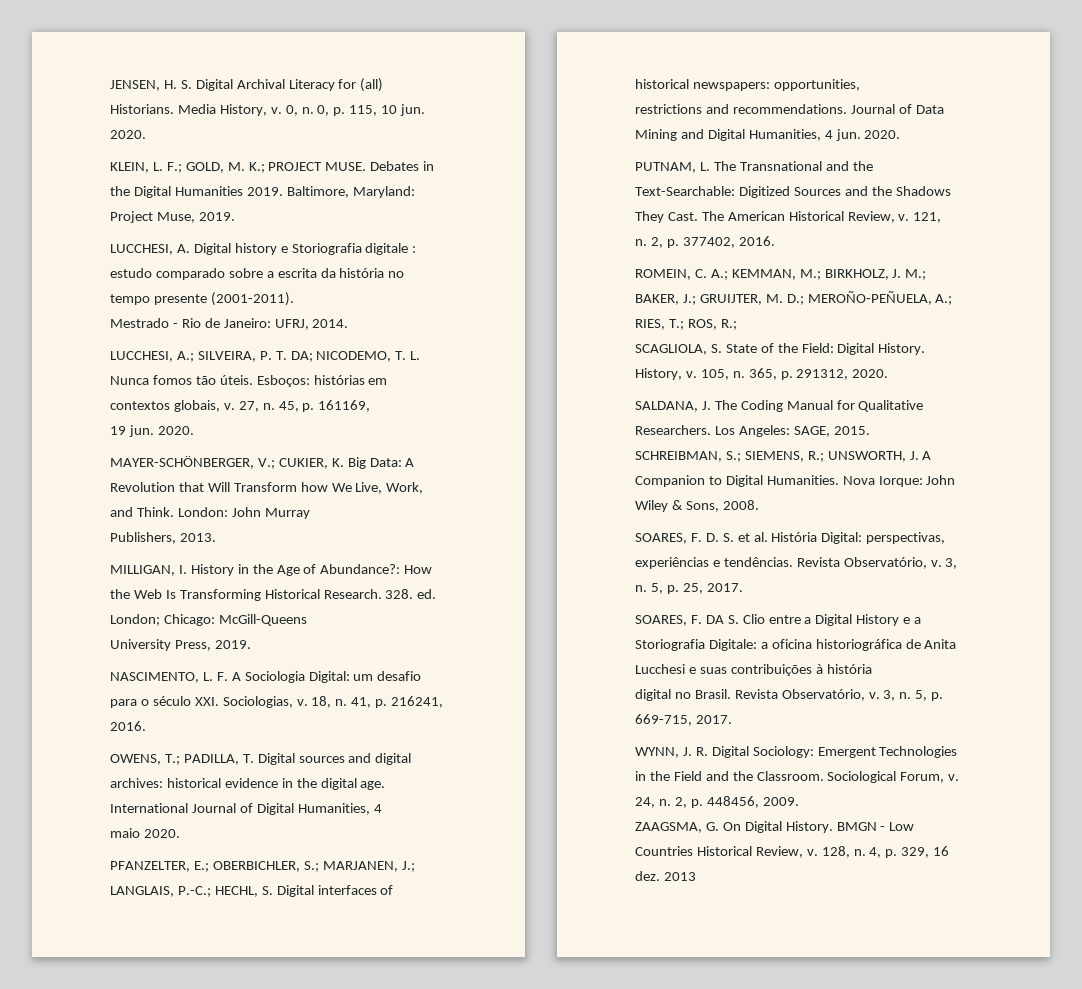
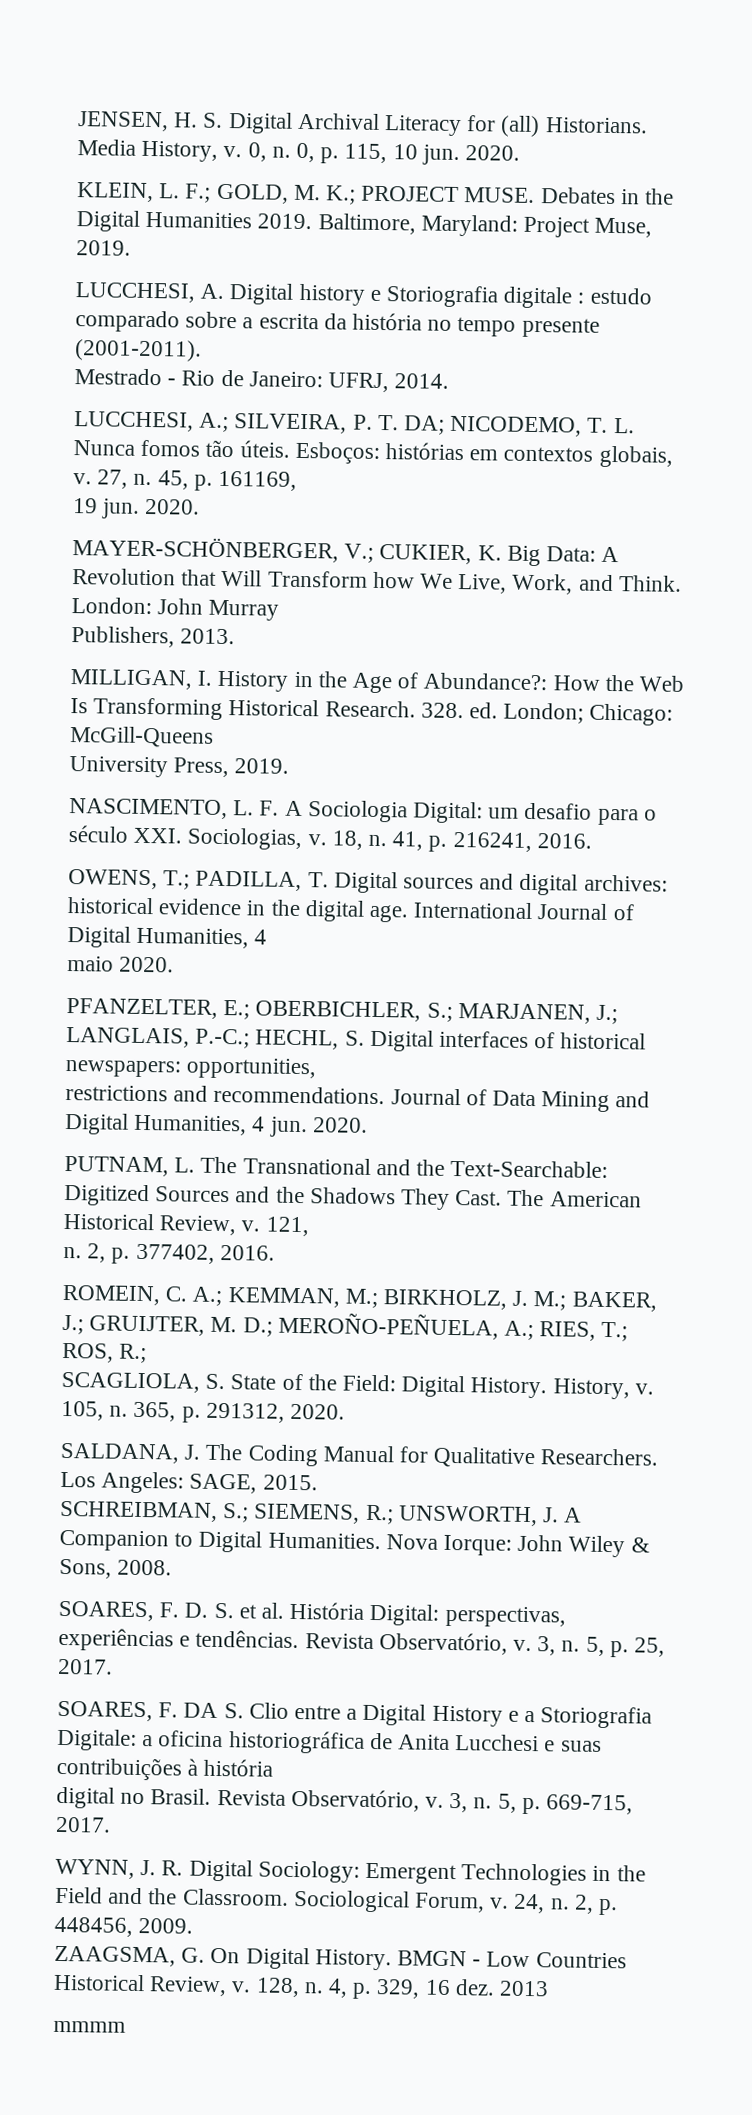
+ mmmm

